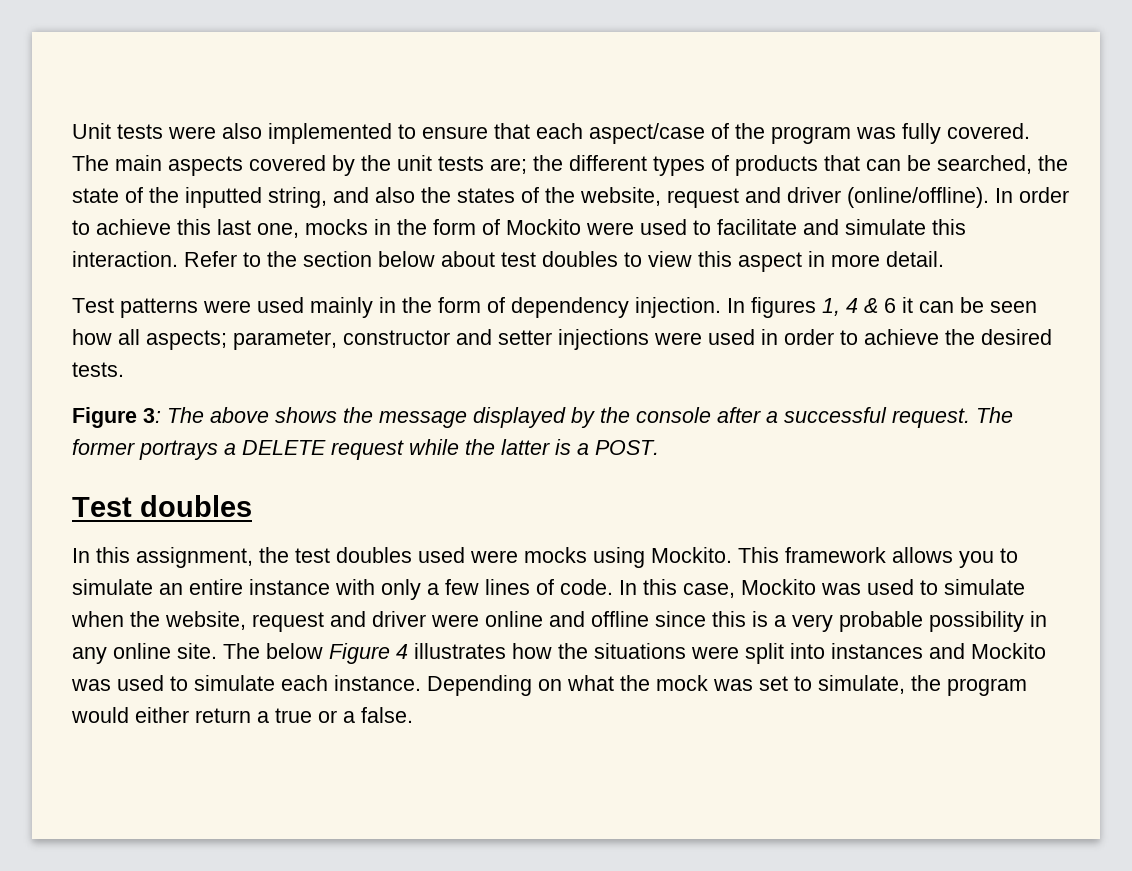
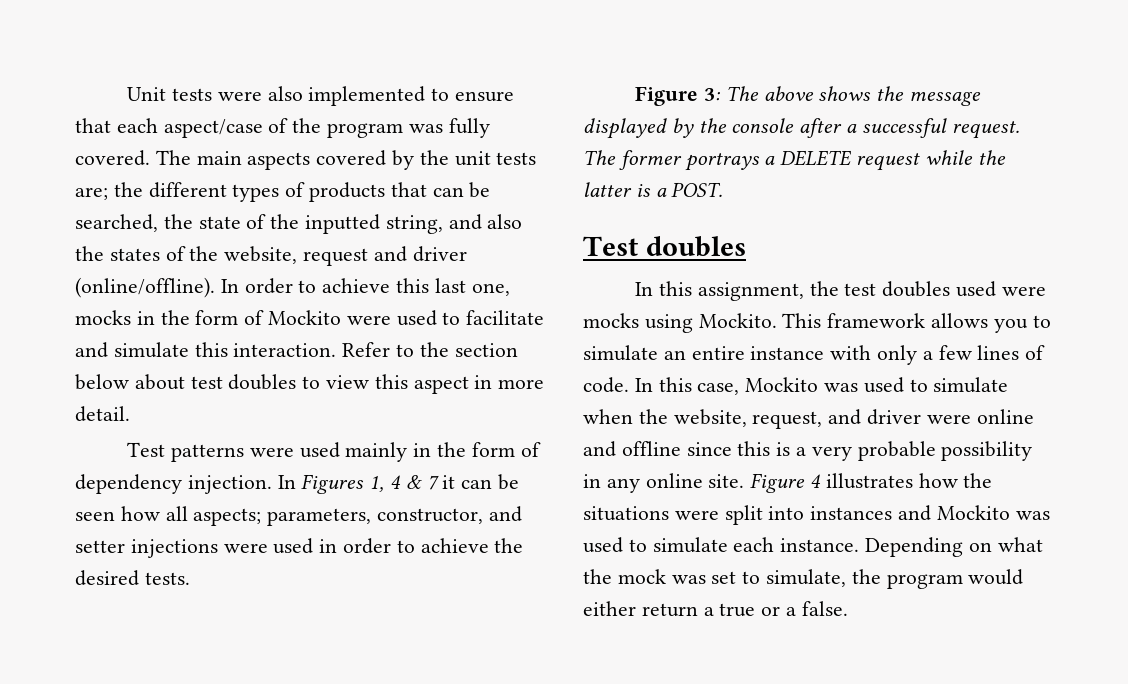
- In figures 1, 4 & 6 it can be seen how all aspects; parameter, constructor and setter injections were used in order to achieve the desired tests.
+ In Figures 1, 4 & 7 it can be seen how all aspects; parameters, constructor, and setter injections were used in order to achieve the desired tests.
- In this case, Mockito was used to simulate when the website, request and driver were online and offline since this is a very probable possibility in any online site.
+ In this case, Mockito was used to simulate when the website, request, and driver were online and offline since this is a very probable possibility in any online site.
- The below Figure 4 illustrates how the situations were split into instances and Mockito was used to simulate each instance.
+ Figure 4 illustrates how the situations were split into instances and Mockito was used to simulate each instance.

